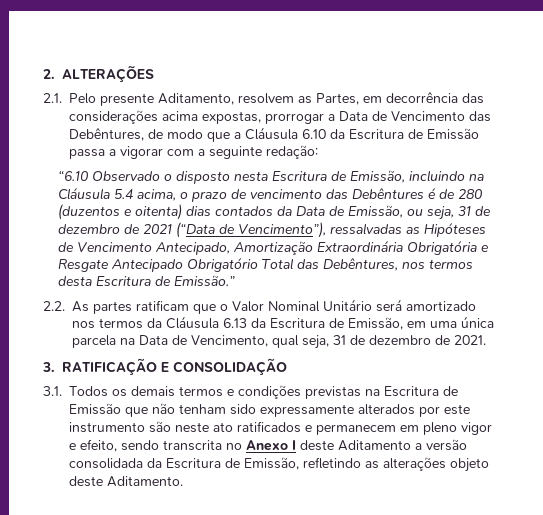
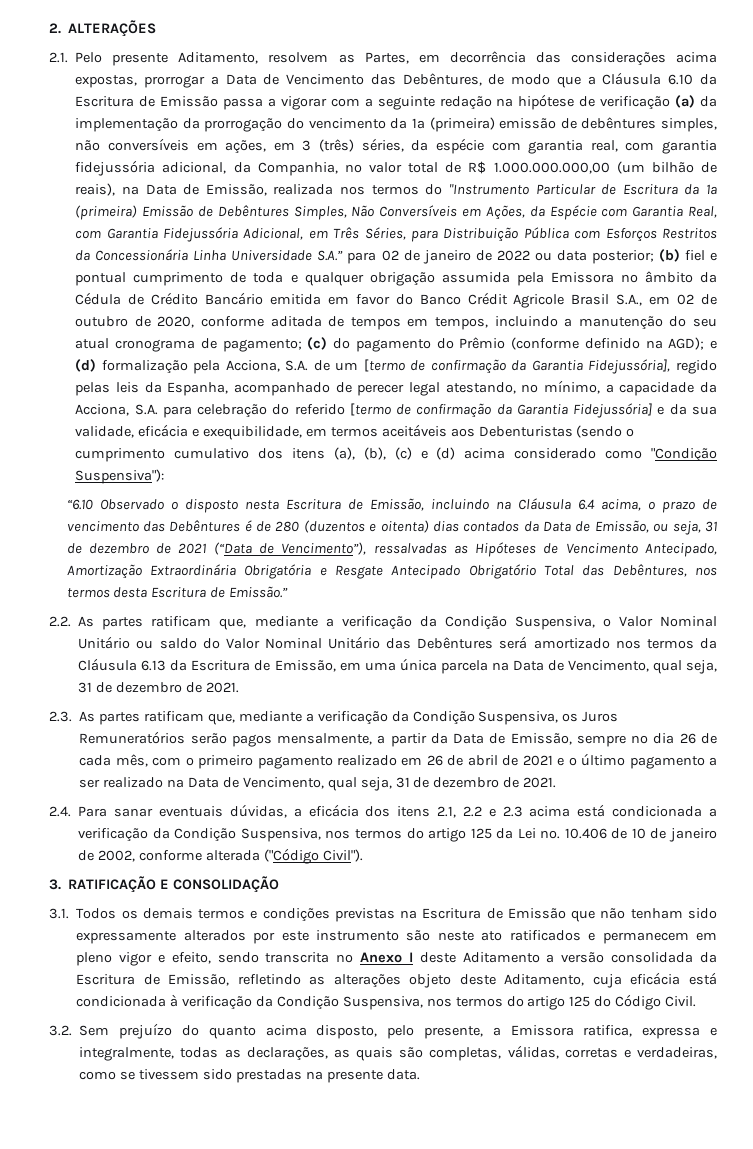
- 2.1. Pelo presente Aditamento, resolvem as Partes, em decorrência das considerações acima expostas, prorrogar a Data de Vencimento das Debêntures, de modo que a Cláusula 6.10 da Escritura de Emissão passa a vigorar com a seguinte redação:
+ 2.1. Pelo presente Aditamento, resolvem as Partes, em decorrência das considerações acima expostas, prorrogar a Data de Vencimento das Debêntures, de modo que a Cláusula 6.10 da Escritura de Emissão passa a vigorar com a seguinte redação na hipótese de verificação (a) da implementação da prorrogação do vencimento da 1ª (primeira) emissão de debêntures simples, não conversíveis em ações, em 3 (três) séries, da espécie com garantia real, com garantia fidejussória adicional, da Companhia, no valor total de R$ 1.000.000.000,00 (um bilhão de reais), na Data de Emissão, realizada nos termos do "Instrumento Particular de Escritura da 1ª (primeira) Emissão de Debêntures Simples, Não Conversíveis em Ações, da Espécie com Garantia Real, com Garantia Fidejussória Adicional, em Três Séries, para Distribuição Pública com Esforços Restritos da Concessionária Linha Universidade S.A.” para 02 de janeiro de 2022 ou data posterior; (b) fiel e pontual cumprimento de toda e qualquer obrigação assumida pela Emissora no âmbito da Cédula de Crédito Bancário emitida em favor do Banco Crédit Agricole Brasil S.A., em 02 de outubro de 2020, conforme aditada de tempos em tempos, incluindo a manutenção do seu atual cronograma de pagamento; (c) do pagamento do Prêmio (conforme definido na AGD); e (d) formalização pela Acciona, S.A. de um [termo de confirmação da Garantia Fidejussória], regido pelas leis da Espanha, acompanhado de perecer legal atestando, no mínimo, a capacidade da Acciona, S.A. para celebração do referido [termo de confirmação da Garantia Fidejussória] e da sua validade, eficácia e exequibilidade, em termos aceitáveis aos Debenturistas (sendo o cumprimento cumulativo dos itens (a), (b), (c) e (d) acima considerado como "Condição Suspensiva"):
- “6.10 Observado o disposto nesta Escritura de Emissão, incluindo na Cláusula 5.4 acima, o prazo de vencimento das Debêntures é de 280 (duzentos e oitenta) dias contados da Data de Emissão, ou seja, 31 de dezembro de 2021 (“Data de Vencimento”), ressalvadas as Hipóteses de Vencimento Antecipado, Amortização Extraordinária Obrigatória e Resgate Antecipado Obrigatório Total das Debêntures, nos termos desta Escritura de Emissão.”
+ “6.10 Observado o disposto nesta Escritura de Emissão, incluindo na Cláusula 6.4 acima, o prazo de vencimento das Debêntures é de 280 (duzentos e oitenta) dias contados da Data de Emissão, ou seja, 31 de dezembro de 2021 (“Data de Vencimento”), ressalvadas as Hipóteses de Vencimento Antecipado, Amortização Extraordinária Obrigatória e Resgate Antecipado Obrigatório Total das Debêntures, nos termos desta Escritura de Emissão.”
- 2.2. As partes ratificam que o Valor Nominal Unitário será amortizado nos termos da Cláusula 6.13 da Escritura de Emissão, em uma única parcela na Data de Vencimento, qual seja, 31 de dezembro de 2021.
+ 2.2. As partes ratificam que, mediante a verificação da Condição Suspensiva, o Valor Nominal Unitário ou saldo do Valor Nominal Unitário das Debêntures será amortizado nos termos da Cláusula 6.13 da Escritura de Emissão, em uma única parcela na Data de Vencimento, qual seja, 31 de dezembro de 2021.
+ 2.3. As partes ratificam que, mediante a verificação da Condição Suspensiva, os Juros Remuneratórios serão pagos mensalmente, a partir da Data de Emissão, sempre no dia 26 de cada mês, com o primeiro pagamento realizado em 26 de abril de 2021 e o último pagamento a ser realizado na Data de Vencimento, qual seja, 31 de dezembro de 2021.
+ 2.4. Para sanar eventuais dúvidas, a eficácia dos itens 2.1, 2.2 e 2.3 acima está condicionada a verificação da Condição Suspensiva, nos termos do artigo 125 da Lei nº. 10.406 de 10 de janeiro de 2002, conforme alterada ("Código Civil").
- 3.1. Todos os demais termos e condições previstas na Escritura de Emissão que não tenham sido expressamente alterados por este instrumento são neste ato ratificados e permanecem em pleno vigor e efeito, sendo transcrita no Anexo I deste Aditamento a versão consolidada da Escritura de Emissão, refletindo as alterações objeto deste Aditamento.
+ 3.1. Todos os demais termos e condições previstas na Escritura de Emissão que não tenham sido expressamente alterados por este instrumento são neste ato ratificados e permanecem em pleno vigor e efeito, sendo transcrita no Anexo I deste Aditamento a versão consolidada da Escritura de Emissão, refletindo as alterações objeto deste Aditamento, cuja eficácia está condicionada à verificação da Condição Suspensiva, nos termos do artigo 125 do Código Civil.
+ 3.2. Sem prejuízo do quanto acima disposto, pelo presente, a Emissora ratifica, expressa e integralmente, todas as declarações, as quais são completas, válidas, corretas e verdadeiras, como se tivessem sido prestadas na presente data.

